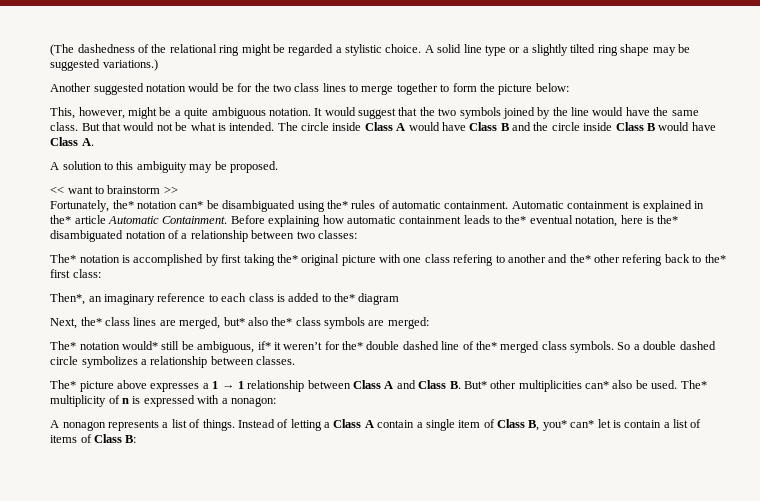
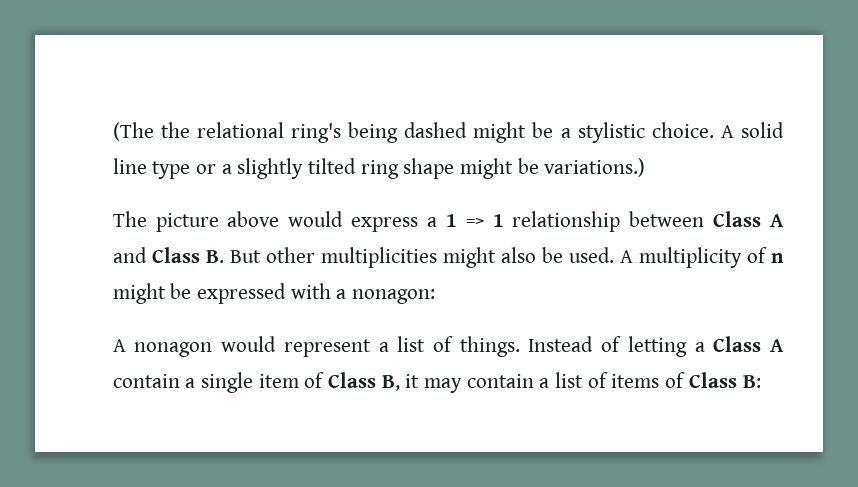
- (The dashedness of the relational ring might be regarded a stylistic choice.
+ (The the relational ring's being dashed might be a stylistic choice.
- A solid line type or a slightly tilted ring shape may be suggested variations.)
- Another suggested notation would be for the two class lines to merge together to form the picture below:
- This, however, might be a quite ambiguous notation. It would suggest that the two symbols joined by the line would have the same class. But that would not be what is intended. The circle inside Class A would have Class B and the circle inside Class B would have Class A.
- A solution to this ambiguity may be proposed.
- << want to brainstorm >>
- Fortunately, the* notation can* be disambiguated using the* rules of automatic containment. Automatic containment is explained in the* article Automatic Containment. Before explaining how automatic containment leads to the* eventual notation, here is the* disambiguated notation of a relationship between two classes:
- The* notation is accomplished by first taking the* original picture with one class refering to another and the* other refering back to the* first class:
- Then*, an imaginary reference to each class is added to the* diagram
- Next, the* class lines are merged, but* also the* class symbols are merged:
- The* notation would* still be ambiguous, if* it weren’t for the* double dashed line of the* merged class symbols. So a double dashed circle symbolizes a relationship between classes.
- The* picture above expresses a 1 → 1 relationship between Class A and Class B. But* other multiplicities can* also be used.
+ A solid line type or a slightly tilted ring shape might be variations.)
+ The picture above would express a 1 => 1 relationship between Class A and Class B. But other multiplicities might also be used.
- The* multiplicity of n is expressed with a nonagon:
+ A multiplicity of n might be expressed with a nonagon:
- A nonagon represents a list of things.
+ A nonagon would represent a list of things.
- Instead of letting a Class A contain a single item of Class B, you* can* let is contain a list of items of Class B:
+ Instead of letting a Class A contain a single item of Class B, it may contain a list of items of Class B:

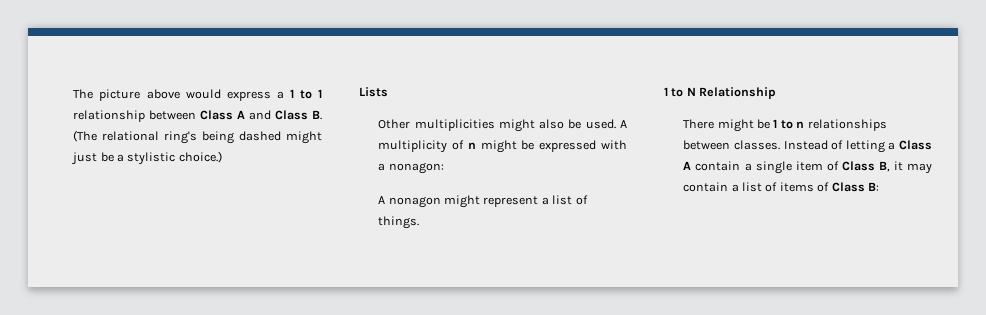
- (The the relational ring's being dashed might be a stylistic choice. A solid line type or a slightly tilted ring shape might be variations.)
- The picture above would express a 1 => 1 relationship between Class A and Class B. But other multiplicities might also be used.
+ The picture above would express a 1 to 1 relationship between Class A and Class B. (The relational ring's being dashed might just be a stylistic choice.)
+ Lists
+ Other multiplicities might also be used.
- A nonagon would represent a list of things.
+ A nonagon might represent a list of things.
+ 1 to N Relationship
+ There might be 1 to n relationships between classes.

